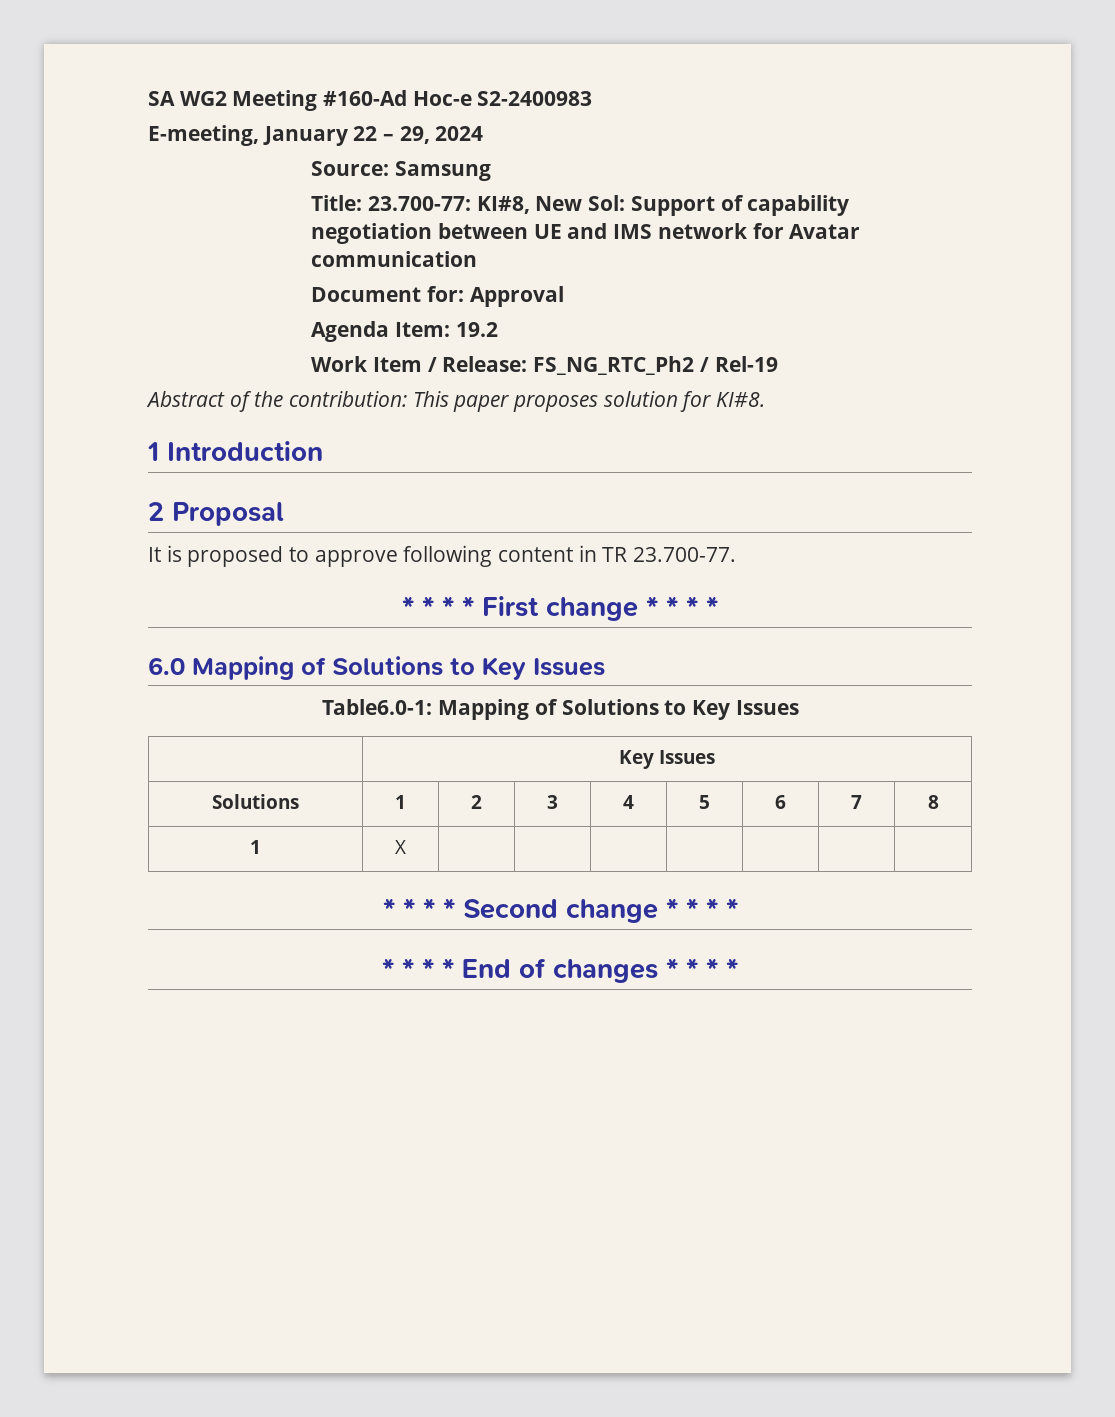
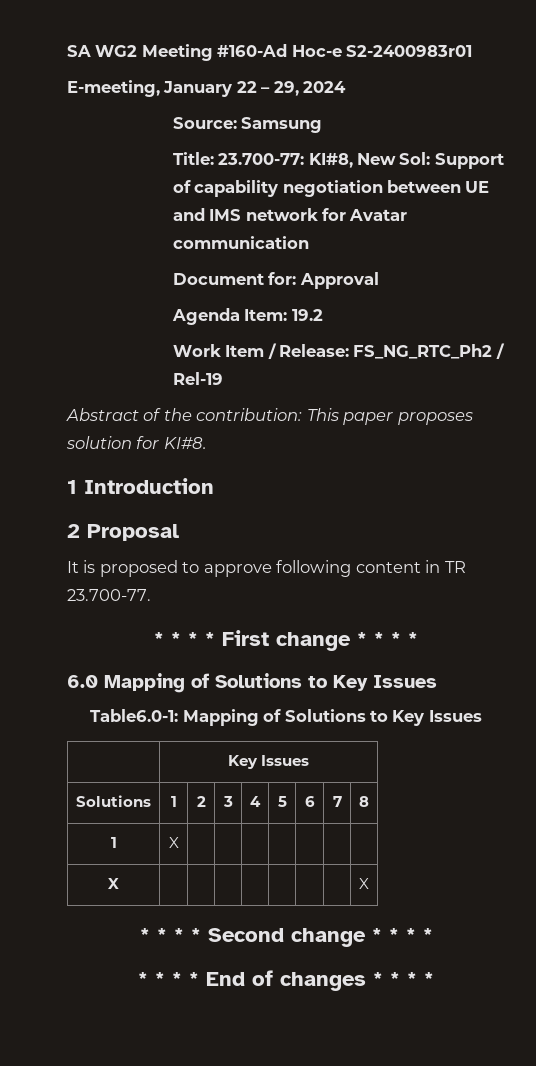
- SA WG2 Meeting #160-Ad Hoc-e S2-2400983
+ SA WG2 Meeting #160-Ad Hoc-e S2-2400983r01
+ X | | | | | | | | X

